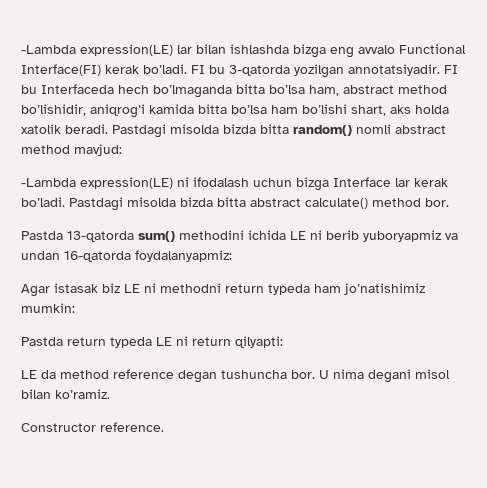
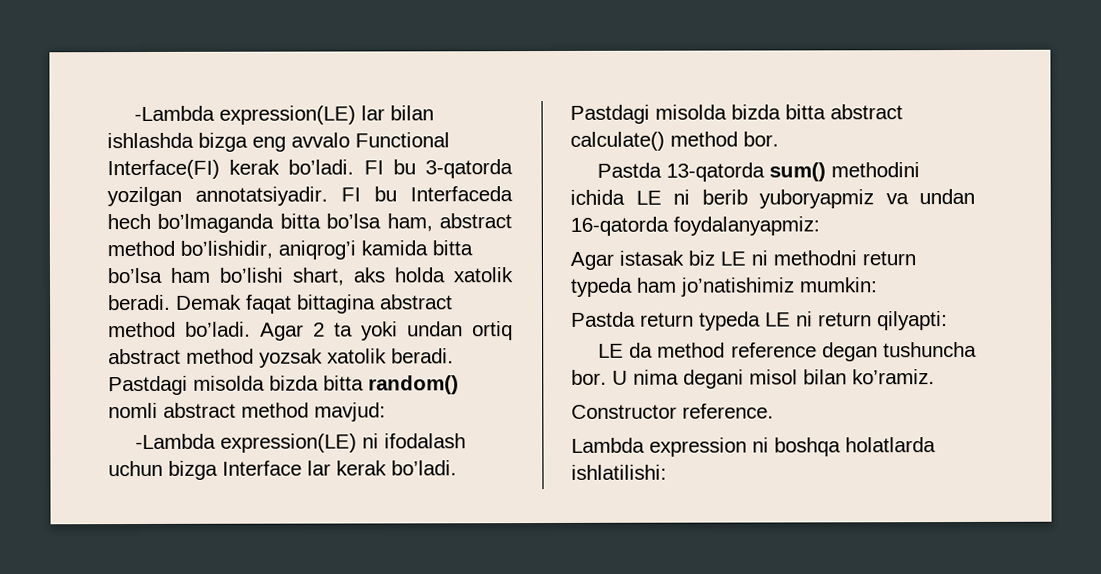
+ Demak faqat bittagina abstract method bo’ladi. Agar 2 ta yoki undan ortiq abstract method yozsak xatolik beradi.
+ Lambda expression ni boshqa holatlarda ishlatilishi:

